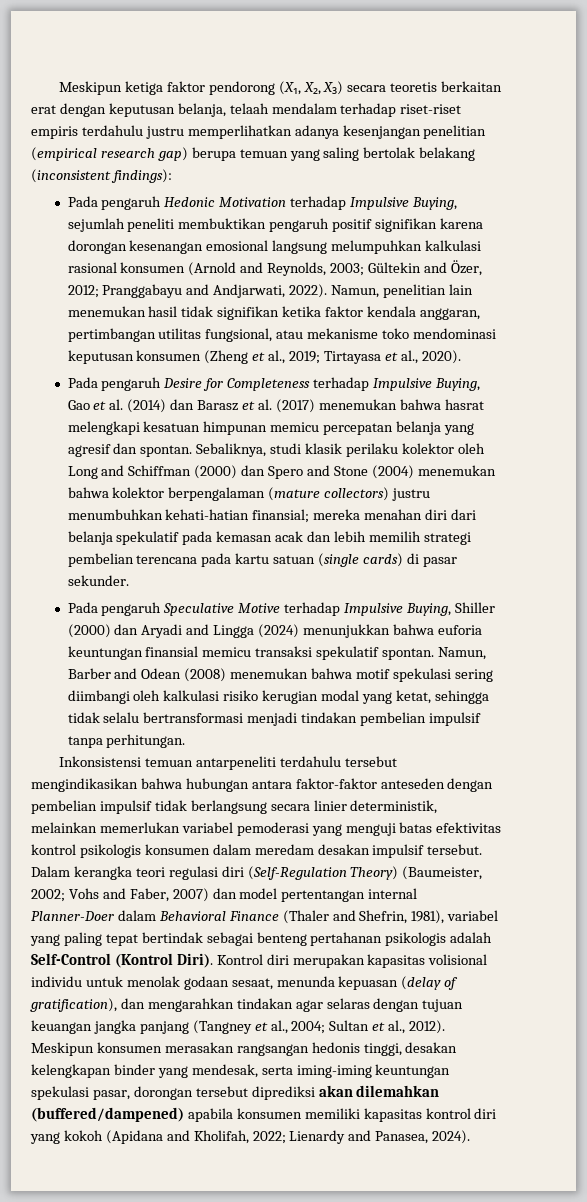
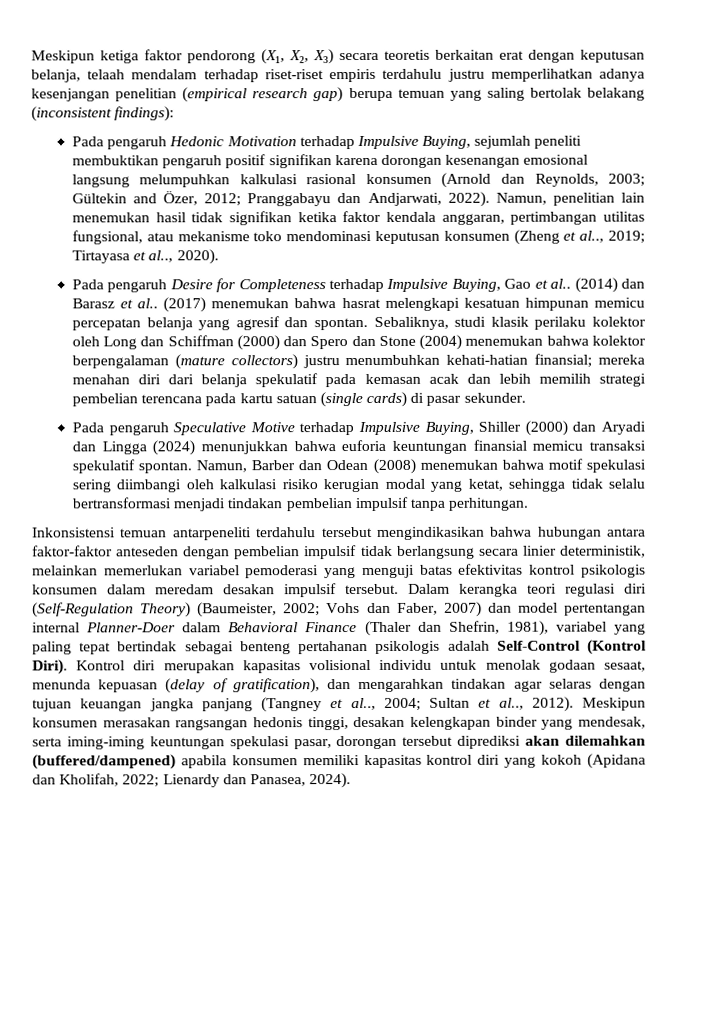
- Pada pengaruh Hedonic Motivation terhadap Impulsive Buying, sejumlah peneliti membuktikan pengaruh positif signifikan karena dorongan kesenangan emosional langsung melumpuhkan kalkulasi rasional konsumen (Arnold and Reynolds, 2003; Gültekin and Özer, 2012; Pranggabayu and Andjarwati, 2022).
+ Pada pengaruh Hedonic Motivation terhadap Impulsive Buying, sejumlah peneliti membuktikan pengaruh positif signifikan karena dorongan kesenangan emosional langsung melumpuhkan kalkulasi rasional konsumen (Arnold dan Reynolds, 2003; Gültekin and Özer, 2012; Pranggabayu dan Andjarwati, 2022).
- Namun, penelitian lain menemukan hasil tidak signifikan ketika faktor kendala anggaran, pertimbangan utilitas fungsional, atau mekanisme toko mendominasi keputusan konsumen (Zheng et al., 2019; Tirtayasa et al., 2020).
+ Namun, penelitian lain menemukan hasil tidak signifikan ketika faktor kendala anggaran, pertimbangan utilitas fungsional, atau mekanisme toko mendominasi keputusan konsumen (Zheng et al.., 2019; Tirtayasa et al.., 2020).
- Pada pengaruh Desire for Completeness terhadap Impulsive Buying, Gao et al. (2014) dan Barasz et al. (2017) menemukan bahwa hasrat melengkapi kesatuan himpunan memicu percepatan belanja yang agresif dan spontan.
+ Pada pengaruh Desire for Completeness terhadap Impulsive Buying, Gao et al.. (2014) dan Barasz et al.. (2017) menemukan bahwa hasrat melengkapi kesatuan himpunan memicu percepatan belanja yang agresif dan spontan.
- Sebaliknya, studi klasik perilaku kolektor oleh Long and Schiffman (2000) dan Spero and Stone (2004) menemukan bahwa kolektor berpengalaman (mature collectors) justru menumbuhkan kehati-hatian finansial; mereka menahan diri dari belanja spekulatif pada kemasan acak dan lebih memilih strategi pembelian terencana pada kartu satuan (single cards) di pasar sekunder.
+ Sebaliknya, studi klasik perilaku kolektor oleh Long dan Schiffman (2000) dan Spero dan Stone (2004) menemukan bahwa kolektor berpengalaman (mature collectors) justru menumbuhkan kehati-hatian finansial; mereka menahan diri dari belanja spekulatif pada kemasan acak dan lebih memilih strategi pembelian terencana pada kartu satuan (single cards) di pasar sekunder.
- Pada pengaruh Speculative Motive terhadap Impulsive Buying, Shiller (2000) dan Aryadi and Lingga (2024) menunjukkan bahwa euforia keuntungan finansial memicu transaksi spekulatif spontan.
+ Pada pengaruh Speculative Motive terhadap Impulsive Buying, Shiller (2000) dan Aryadi dan Lingga (2024) menunjukkan bahwa euforia keuntungan finansial memicu transaksi spekulatif spontan.
- Namun, Barber and Odean (2008) menemukan bahwa motif spekulasi sering diimbangi oleh kalkulasi risiko kerugian modal yang ketat, sehingga tidak selalu bertransformasi menjadi tindakan pembelian impulsif tanpa perhitungan.
+ Namun, Barber dan Odean (2008) menemukan bahwa motif spekulasi sering diimbangi oleh kalkulasi risiko kerugian modal yang ketat, sehingga tidak selalu bertransformasi menjadi tindakan pembelian impulsif tanpa perhitungan.
- Dalam kerangka teori regulasi diri (Self-Regulation Theory) (Baumeister, 2002; Vohs and Faber, 2007) dan model pertentangan internal Planner-Doer dalam Behavioral Finance (Thaler and Shefrin, 1981), variabel yang paling tepat bertindak sebagai benteng pertahanan psikologis adalah Self-Control (Kontrol Diri).
+ Dalam kerangka teori regulasi diri (Self-Regulation Theory) (Baumeister, 2002; Vohs dan Faber, 2007) dan model pertentangan internal Planner-Doer dalam Behavioral Finance (Thaler dan Shefrin, 1981), variabel yang paling tepat bertindak sebagai benteng pertahanan psikologis adalah Self-Control (Kontrol Diri).
- Kontrol diri merupakan kapasitas volisional individu untuk menolak godaan sesaat, menunda kepuasan (delay of gratification), dan mengarahkan tindakan agar selaras dengan tujuan keuangan jangka panjang (Tangney et al., 2004; Sultan et al., 2012).
+ Kontrol diri merupakan kapasitas volisional individu untuk menolak godaan sesaat, menunda kepuasan (delay of gratification), dan mengarahkan tindakan agar selaras dengan tujuan keuangan jangka panjang (Tangney et al.., 2004; Sultan et al.., 2012).
- Meskipun konsumen merasakan rangsangan hedonis tinggi, desakan kelengkapan binder yang mendesak, serta iming-iming keuntungan spekulasi pasar, dorongan tersebut diprediksi akan dilemahkan (buffered/dampened) apabila konsumen memiliki kapasitas kontrol diri yang kokoh (Apidana and Kholifah, 2022; Lienardy and Panasea, 2024).
+ Meskipun konsumen merasakan rangsangan hedonis tinggi, desakan kelengkapan binder yang mendesak, serta iming-iming keuntungan spekulasi pasar, dorongan tersebut diprediksi akan dilemahkan (buffered/dampened) apabila konsumen memiliki kapasitas kontrol diri yang kokoh (Apidana dan Kholifah, 2022; Lienardy dan Panasea, 2024).

